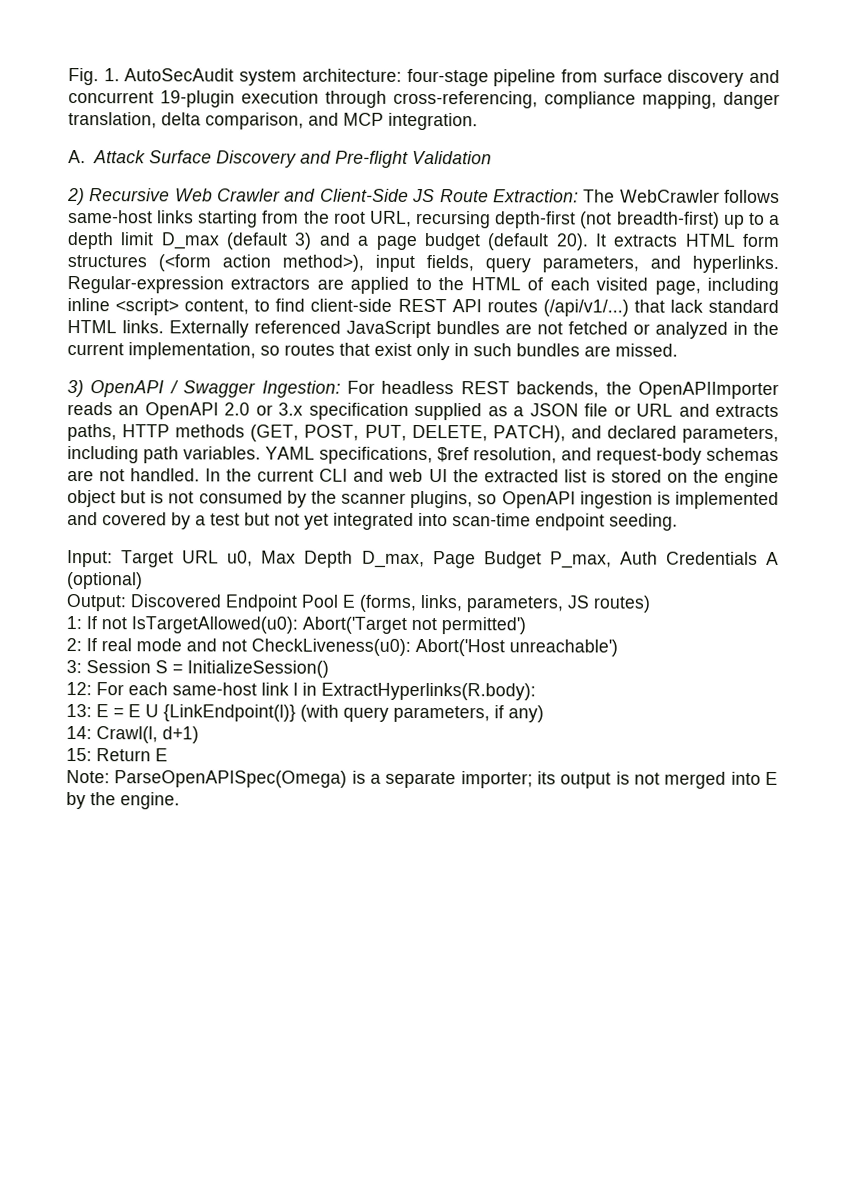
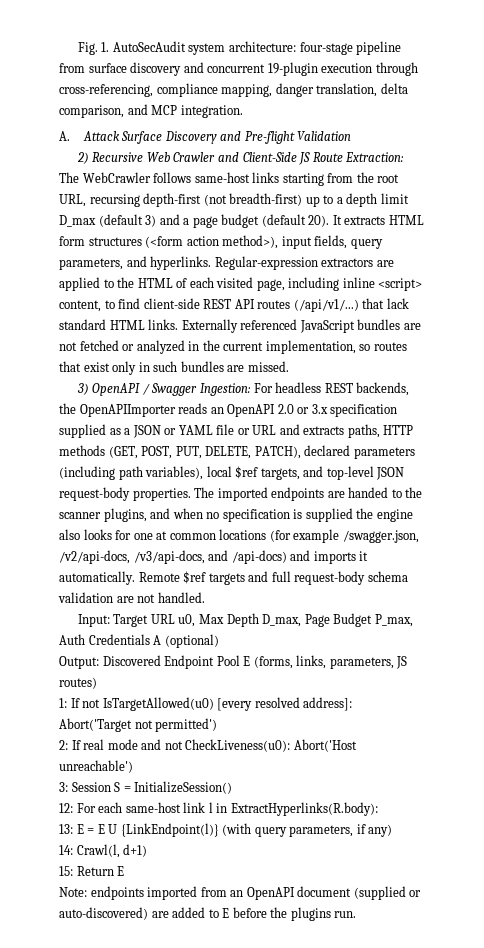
- 3) OpenAPI / Swagger Ingestion: For headless REST backends, the OpenAPIImporter reads an OpenAPI 2.0 or 3.x specification supplied as a JSON file or URL and extracts paths, HTTP methods (GET, POST, PUT, DELETE, PATCH), and declared parameters, including path variables. YAML specifications, $ref resolution, and request-body schemas are not handled. In the current CLI and web UI the extracted list is stored on the engine object but is not consumed by the scanner plugins, so OpenAPI ingestion is implemented and covered by a test but not yet integrated into scan-time endpoint seeding.
+ 3) OpenAPI / Swagger Ingestion: For headless REST backends, the OpenAPIImporter reads an OpenAPI 2.0 or 3.x specification supplied as a JSON or YAML file or URL and extracts paths, HTTP methods (GET, POST, PUT, DELETE, PATCH), declared parameters (including path variables), local $ref targets, and top-level JSON request-body properties. The imported endpoints are handed to the scanner plugins, and when no specification is supplied the engine also looks for one at common locations (for example /swagger.json, /v2/api-docs, /v3/api-docs, and /api-docs) and imports it automatically. Remote $ref targets and full request-body schema validation are not handled.
- 1: If not IsTargetAllowed(u0): Abort('Target not permitted')
+ 1: If not IsTargetAllowed(u0) [every resolved address]: Abort('Target not permitted')
- Note: ParseOpenAPISpec(Omega) is a separate importer; its output is not merged into E by the engine.
+ Note: endpoints imported from an OpenAPI document (supplied or auto-discovered) are added to E before the plugins run.

